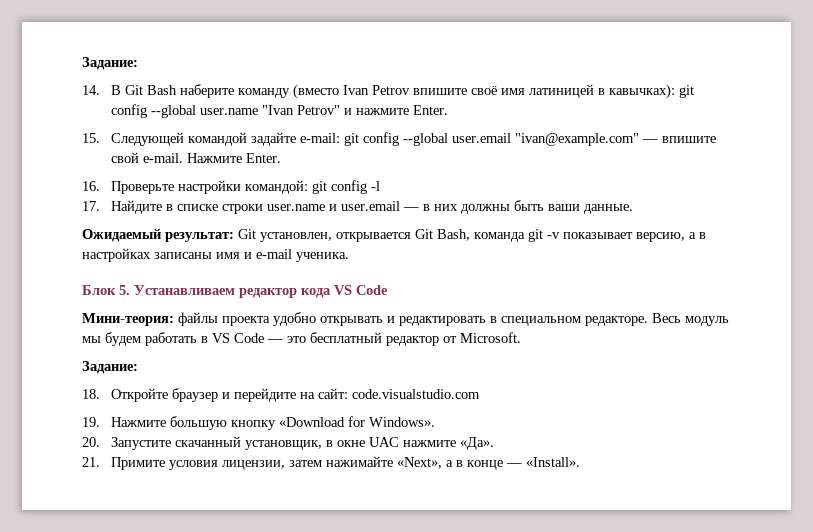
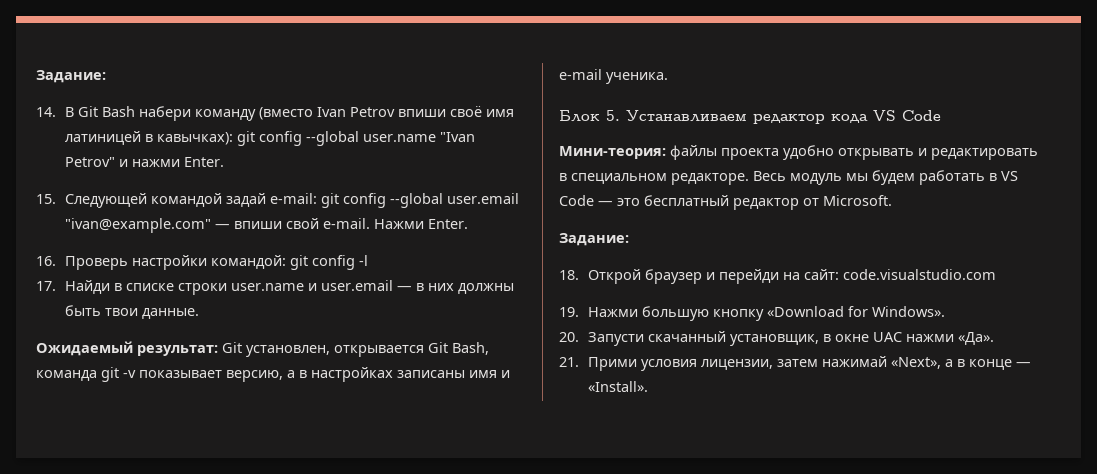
- 14. В Git Bash наберите команду (вместо Ivan Petrov впишите своё имя латиницей в кавычках): git config --global user.name "Ivan Petrov" и нажмите Enter.
+ 14. В Git Bash набери команду (вместо Ivan Petrov впиши своё имя латиницей в кавычках): git config --global user.name "Ivan Petrov" и нажми Enter.
- 15. Следующей командой задайте e-mail: git config --global user.email "ivan@example.com" — впишите свой e-mail.
+ 15. Следующей командой задай e-mail: git config --global user.email "ivan@example.com" — впиши свой e-mail.
- Нажмите Enter.
+ Нажми Enter.
- 16. Проверьте настройки командой: git config -l
+ 16. Проверь настройки командой: git config -l
- 17. Найдите в списке строки user.name и user.email — в них должны быть ваши данные.
+ 17. Найди в списке строки user.name и user.email — в них должны быть твои данные.
- 18. Откройте браузер и перейдите на сайт: code.visualstudio.com
+ 18. Открой браузер и перейди на сайт: code.visualstudio.com
- 19. Нажмите большую кнопку «Download for Windows».
+ 19. Нажми большую кнопку «Download for Windows».
- 20. Запустите скачанный установщик, в окне UAC нажмите «Да».
+ 20. Запусти скачанный установщик, в окне UAC нажми «Да».
- 21. Примите условия лицензии, затем нажимайте «Next», а в конце — «Install».
+ 21. Прими условия лицензии, затем нажимай «Next», а в конце — «Install».

